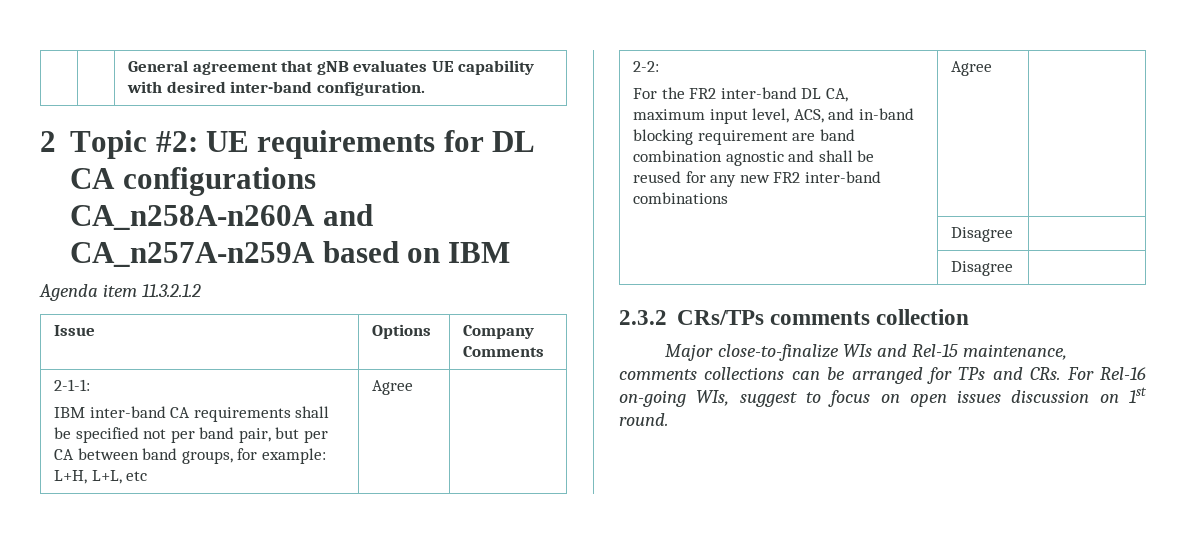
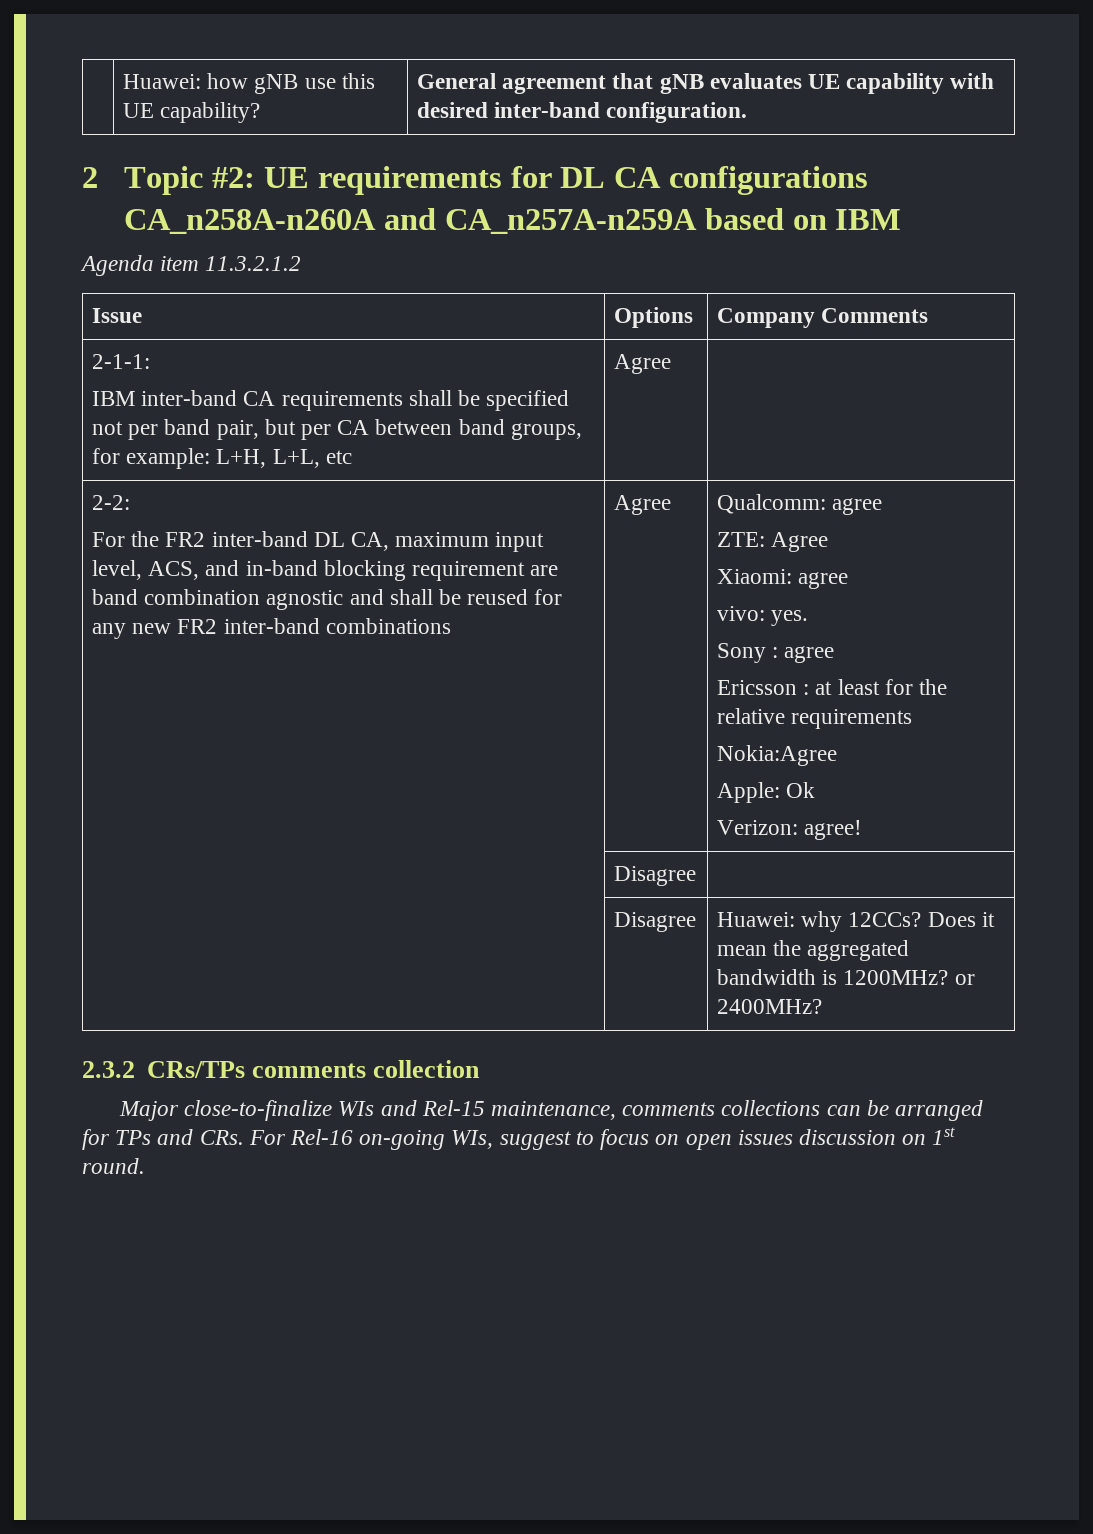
- | | General agreement that gNB evaluates UE capability with desired inter-band configuration.
+ | Huawei: how gNB use this UE capability? | General agreement that gNB evaluates UE capability with desired inter-band configuration.
- For the FR2 inter-band DL CA, maximum input level, ACS, and in-band blocking requirement are band combination agnostic and shall be reused for any new FR2 inter-band combinations | Agree |
+ For the FR2 inter-band DL CA, maximum input level, ACS, and in-band blocking requirement are band combination agnostic and shall be reused for any new FR2 inter-band combinations | Agree | Qualcomm: agree
+ ZTE: Agree
+ Xiaomi: agree
+ vivo: yes.
+ Sony : agree
+ Ericsson : at least for the relative requirements
+ Nokia:Agree
+ Apple: Ok
+ Verizon: agree!
  | Disagree |
- | Disagree |
+ | Disagree | Huawei: why 12CCs? Does it mean the aggregated bandwidth is 1200MHz? or 2400MHz?

